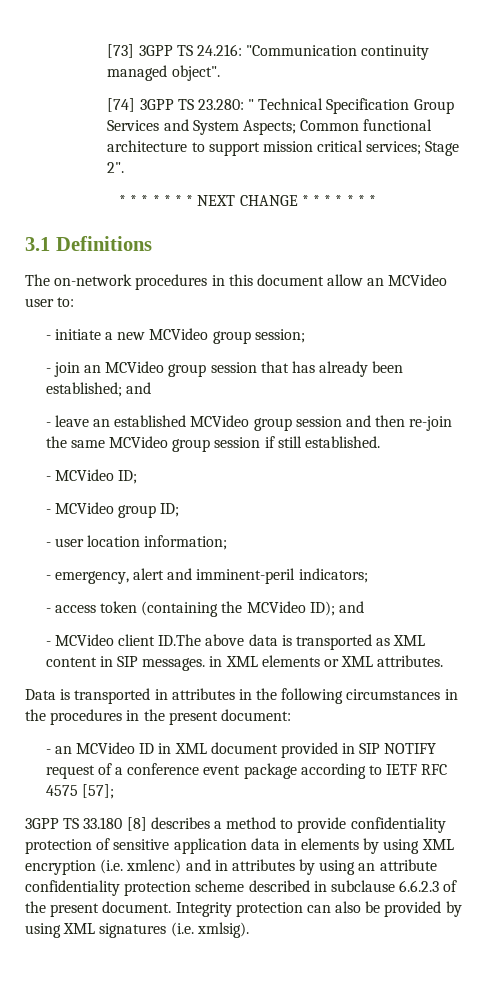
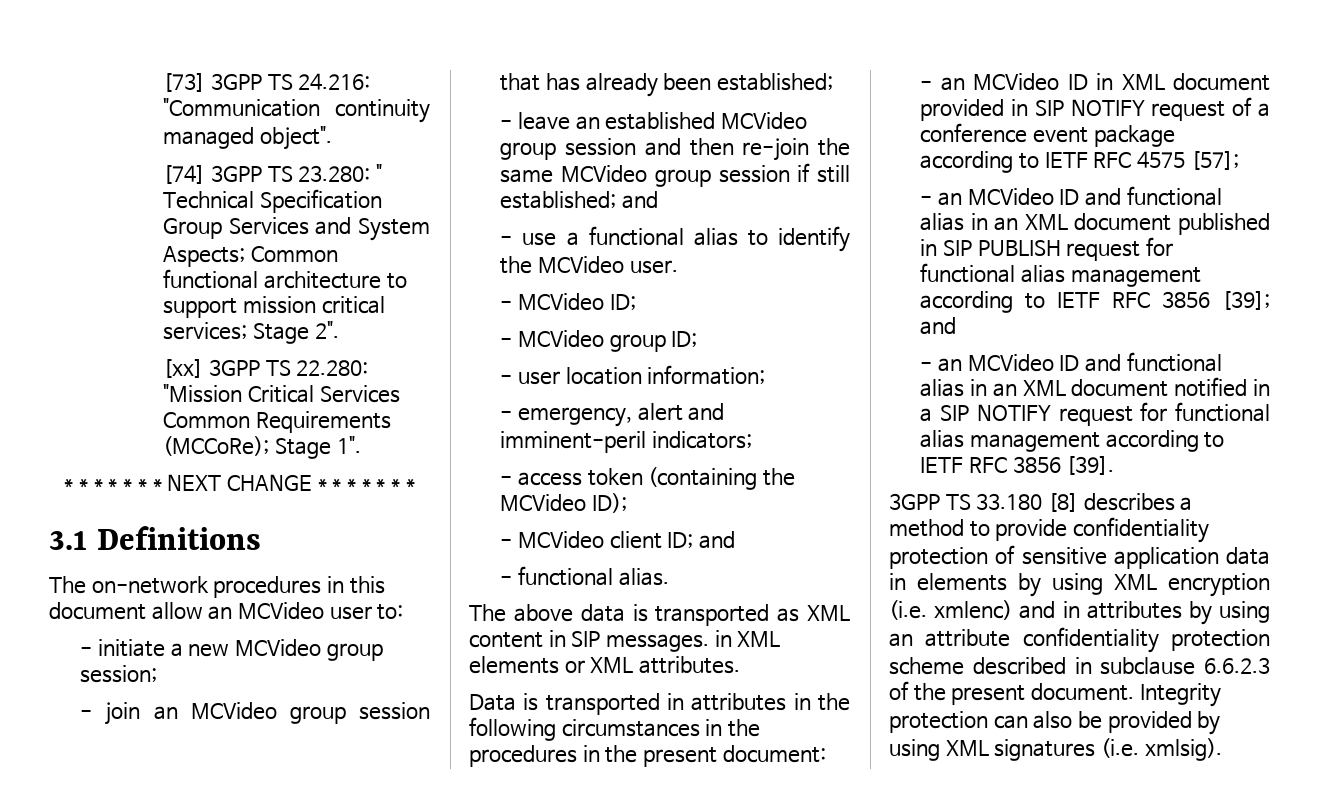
+ [xx] 3GPP TS 22.280: "Mission Critical Services Common Requirements (MCCoRe); Stage 1".
- - join an MCVideo group session that has already been established; and
+ - join an MCVideo group session that has already been established;
- - leave an established MCVideo group session and then re-join the same MCVideo group session if still established.
+ - leave an established MCVideo group session and then re-join the same MCVideo group session if still established; and
+ - use a functional alias to identify the MCVideo user.
- - access token (containing the MCVideo ID); and
+ - access token (containing the MCVideo ID);
- - MCVideo client ID.The above data is transported as XML content in SIP messages. in XML elements or XML attributes.
+ - MCVideo client ID; and
+ - functional alias.
+ The above data is transported as XML content in SIP messages. in XML elements or XML attributes.
+ - an MCVideo ID and functional alias in an XML document published in SIP PUBLISH request for functional alias management according to IETF RFC 3856 [39]; and
+ - an MCVideo ID and functional alias in an XML document notified in a SIP NOTIFY request for functional alias management according to IETF RFC 3856 [39].

